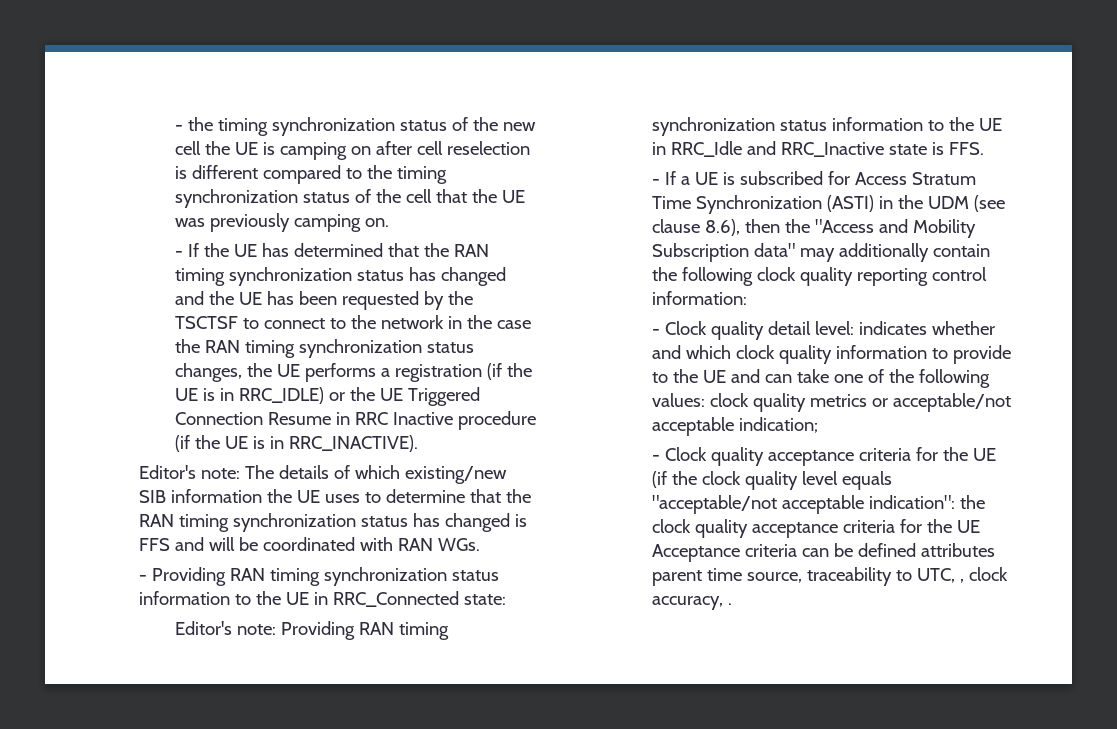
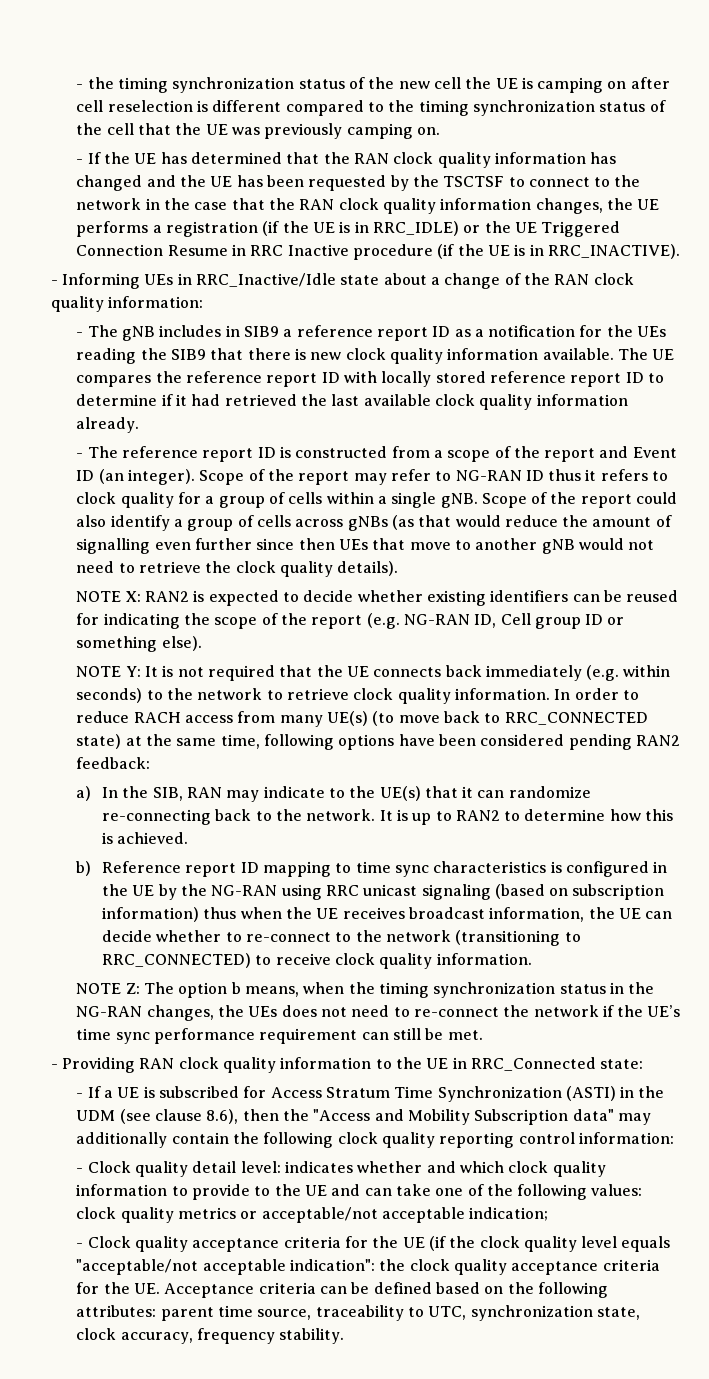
- - If the UE has determined that the RAN timing synchronization status has changed and the UE has been requested by the TSCTSF to connect to the network in the case the RAN timing synchronization status changes, the UE performs a registration (if the UE is in RRC_IDLE) or the UE Triggered Connection Resume in RRC Inactive procedure (if the UE is in RRC_INACTIVE).
+ - If the UE has determined that the RAN clock quality information has changed and the UE has been requested by the TSCTSF to connect to the network in the case that the RAN clock quality information changes, the UE performs a registration (if the UE is in RRC_IDLE) or the UE Triggered Connection Resume in RRC Inactive procedure (if the UE is in RRC_INACTIVE).
- Editor's note: The details of which existing/new SIB information the UE uses to determine that the RAN timing synchronization status has changed is FFS and will be coordinated with RAN WGs.
+ - Informing UEs in RRC_Inactive/Idle state about a change of the RAN clock quality information:
+ - The gNB includes in SIB9 a reference report ID as a notification for the UEs reading the SIB9 that there is new clock quality information available. The UE compares the reference report ID with locally stored reference report ID to determine if it had retrieved the last available clock quality information already.
+ - The reference report ID is constructed from a scope of the report and Event ID (an integer). Scope of the report may refer to NG-RAN ID thus it refers to clock quality for a group of cells within a single gNB. Scope of the report could also identify a group of cells across gNBs (as that would reduce the amount of signalling even further since then UEs that move to another gNB would not need to retrieve the clock quality details).
+ NOTE X: RAN2 is expected to decide whether existing identifiers can be reused for indicating the scope of the report (e.g. NG-RAN ID, Cell group ID or something else).
+ NOTE Y: It is not required that the UE connects back immediately (e.g. within seconds) to the network to retrieve clock quality information. In order to reduce RACH access from many UE(s) (to move back to RRC_CONNECTED state) at the same time, following options have been considered pending RAN2 feedback:
+ a) In the SIB, RAN may indicate to the UE(s) that it can randomize re-connecting back to the network. It is up to RAN2 to determine how this is achieved.
+ b) Reference report ID mapping to time sync characteristics is configured in the UE by the NG-RAN using RRC unicast signaling (based on subscription information) thus when the UE receives broadcast information, the UE can decide whether to re-connect to the network (transitioning to RRC_CONNECTED) to receive clock quality information.
+ NOTE Z: The option b means, when the timing synchronization status in the NG-RAN changes, the UEs does not need to re-connect the network if the UE’s time sync performance requirement can still be met.
- - Providing RAN timing synchronization status information to the UE in RRC_Connected state:
+ - Providing RAN clock quality information to the UE in RRC_Connected state:
- Editor's note: Providing RAN timing synchronization status information to the UE in RRC_Idle and RRC_Inactive state is FFS.
- - Clock quality acceptance criteria for the UE (if the clock quality level equals "acceptable/not acceptable indication": the clock quality acceptance criteria for the UE Acceptance criteria can be defined attributes parent time source, traceability to UTC, , clock accuracy, .
+ - Clock quality acceptance criteria for the UE (if the clock quality level equals "acceptable/not acceptable indication": the clock quality acceptance criteria for the UE. Acceptance criteria can be defined based on the following attributes: parent time source, traceability to UTC, synchronization state, clock accuracy, frequency stability.

